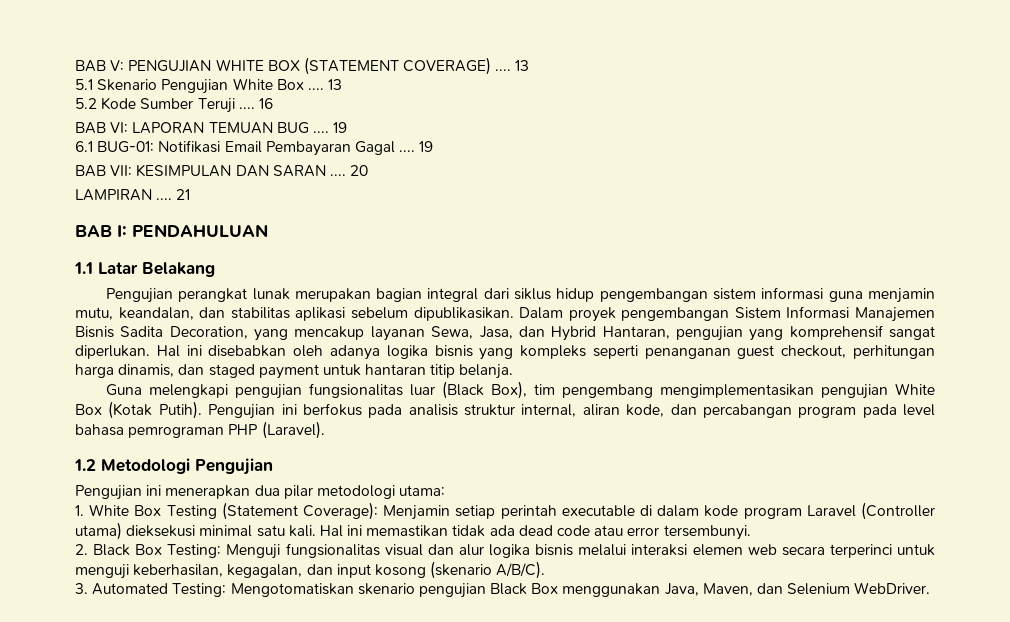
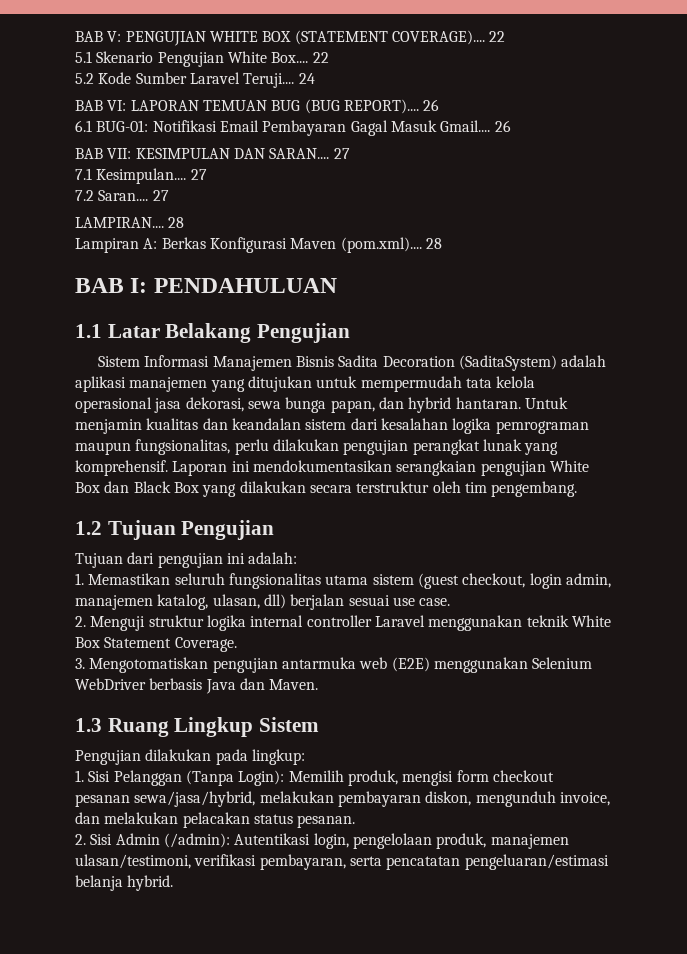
- BAB V: PENGUJIAN WHITE BOX (STATEMENT COVERAGE) .... 13
+ BAB V: PENGUJIAN WHITE BOX (STATEMENT COVERAGE).... 22
- 5.1 Skenario Pengujian White Box .... 13
+ 5.1 Skenario Pengujian White Box.... 22
- 5.2 Kode Sumber Teruji .... 16
+ 5.2 Kode Sumber Laravel Teruji.... 24
- BAB VI: LAPORAN TEMUAN BUG .... 19
+ BAB VI: LAPORAN TEMUAN BUG (BUG REPORT).... 26
- 6.1 BUG-01: Notifikasi Email Pembayaran Gagal .... 19
+ 6.1 BUG-01: Notifikasi Email Pembayaran Gagal Masuk Gmail.... 26
- BAB VII: KESIMPULAN DAN SARAN .... 20
- LAMPIRAN .... 21
+ BAB VII: KESIMPULAN DAN SARAN.... 27
+ 7.1 Kesimpulan.... 27
+ 7.2 Saran.... 27
+ LAMPIRAN.... 28
+ Lampiran A: Berkas Konfigurasi Maven (pom.xml).... 28
- 1.1 Latar Belakang
- Pengujian perangkat lunak merupakan bagian integral dari siklus hidup pengembangan sistem informasi guna menjamin mutu, keandalan, dan stabilitas aplikasi sebelum dipublikasikan. Dalam proyek pengembangan Sistem Informasi Manajemen Bisnis Sadita Decoration, yang mencakup layanan Sewa, Jasa, dan Hybrid Hantaran, pengujian yang komprehensif sangat diperlukan. Hal ini disebabkan oleh adanya logika bisnis yang kompleks seperti penanganan guest checkout, perhitungan harga dinamis, dan staged payment untuk hantaran titip belanja.
- Guna melengkapi pengujian fungsionalitas luar (Black Box), tim pengembang mengimplementasikan pengujian White Box (Kotak Putih). Pengujian ini berfokus pada analisis struktur internal, aliran kode, dan percabangan program pada level bahasa pemrograman PHP (Laravel).
+ 1.1 Latar Belakang Pengujian
+ Sistem Informasi Manajemen Bisnis Sadita Decoration (SaditaSystem) adalah aplikasi manajemen yang ditujukan untuk mempermudah tata kelola operasional jasa dekorasi, sewa bunga papan, dan hybrid hantaran. Untuk menjamin kualitas dan keandalan sistem dari kesalahan logika pemrograman maupun fungsionalitas, perlu dilakukan pengujian perangkat lunak yang komprehensif. Laporan ini mendokumentasikan serangkaian pengujian White Box dan Black Box yang dilakukan secara terstruktur oleh tim pengembang.
- 1.2 Metodologi Pengujian
- Pengujian ini menerapkan dua pilar metodologi utama:
- 1. White Box Testing (Statement Coverage): Menjamin setiap perintah executable di dalam kode program Laravel (Controller utama) dieksekusi minimal satu kali. Hal ini memastikan tidak ada dead code atau error tersembunyi.
- 2. Black Box Testing: Menguji fungsionalitas visual dan alur logika bisnis melalui interaksi elemen web secara terperinci untuk menguji keberhasilan, kegagalan, dan input kosong (skenario A/B/C).
- 3. Automated Testing: Mengotomatiskan skenario pengujian Black Box menggunakan Java, Maven, dan Selenium WebDriver.
+ 1.2 Tujuan Pengujian
+ Tujuan dari pengujian ini adalah:
+ 1. Memastikan seluruh fungsionalitas utama sistem (guest checkout, login admin, manajemen katalog, ulasan, dll) berjalan sesuai use case.
+ 2. Menguji struktur logika internal controller Laravel menggunakan teknik White Box Statement Coverage.
+ 3. Mengotomatiskan pengujian antarmuka web (E2E) menggunakan Selenium WebDriver berbasis Java dan Maven.
+ 1.3 Ruang Lingkup Sistem
+ Pengujian dilakukan pada lingkup:
+ 1. Sisi Pelanggan (Tanpa Login): Memilih produk, mengisi form checkout pesanan sewa/jasa/hybrid, melakukan pembayaran diskon, mengunduh invoice, dan melakukan pelacakan status pesanan.
+ 2. Sisi Admin (/admin): Autentikasi login, pengelolaan produk, manajemen ulasan/testimoni, verifikasi pembayaran, serta pencatatan pengeluaran/estimasi belanja hybrid.

